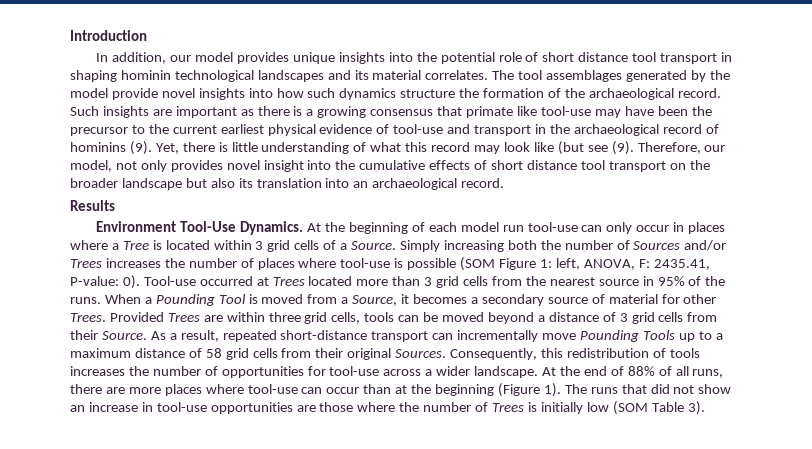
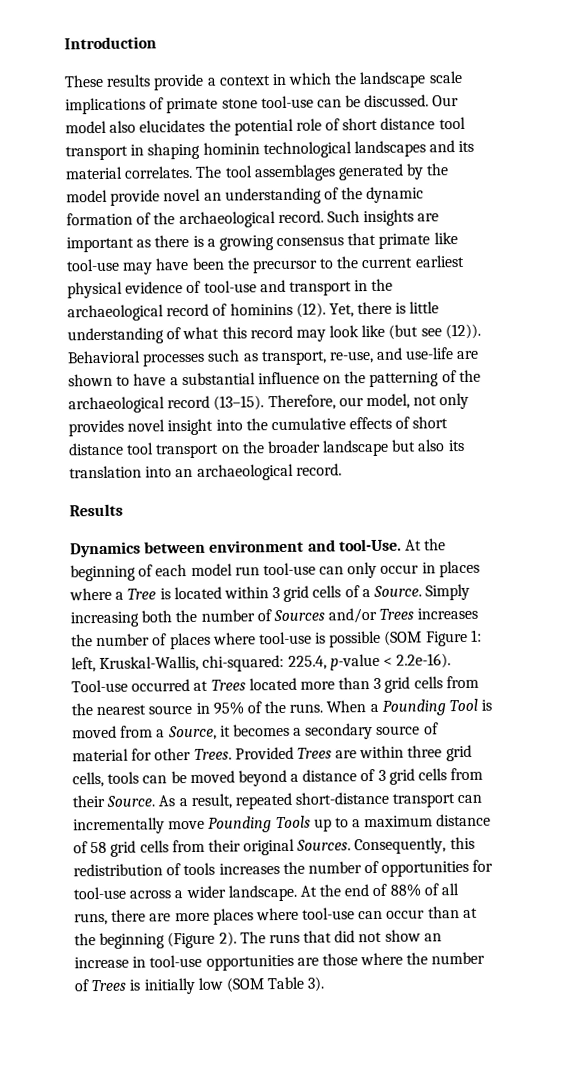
- In addition, our model provides unique insights into the potential role of short distance tool transport in shaping hominin technological landscapes and its material correlates.
+ These results provide a context in which the landscape scale implications of primate stone tool-use can be discussed. Our model also elucidates the potential role of short distance tool transport in shaping hominin technological landscapes and its material correlates.
- The tool assemblages generated by the model provide novel insights into how such dynamics structure the formation of the archaeological record.
+ The tool assemblages generated by the model provide novel an understanding of the dynamic formation of the archaeological record.
- Such insights are important as there is a growing consensus that primate like tool-use may have been the precursor to the current earliest physical evidence of tool-use and transport in the archaeological record of hominins (9).
+ Such insights are important as there is a growing consensus that primate like tool-use may have been the precursor to the current earliest physical evidence of tool-use and transport in the archaeological record of hominins (12).
- Yet, there is little understanding of what this record may look like (but see (9).
+ Yet, there is little understanding of what this record may look like (but see (12)). Behavioral processes such as transport, re-use, and use-life are shown to have a substantial influence on the patterning of the archaeological record (13–15).
- Environment Tool-Use Dynamics.
+ Dynamics between environment and tool-Use.
- Simply increasing both the number of Sources and/or Trees increases the number of places where tool-use is possible (SOM Figure 1: left, ANOVA, F: 2435.41, P-value: 0). Tool-use occurred at Trees located more than 3 grid cells from the nearest source in 95% of the runs.
+ Simply increasing both the number of Sources and/or Trees increases the number of places where tool-use is possible (SOM Figure 1: left, Kruskal-Wallis, chi-squared: 225.4, p-value < 2.2e-16). Tool-use occurred at Trees located more than 3 grid cells from the nearest source in 95% of the runs.
- At the end of 88% of all runs, there are more places where tool-use can occur than at the beginning (Figure 1).
+ At the end of 88% of all runs, there are more places where tool-use can occur than at the beginning (Figure 2).

